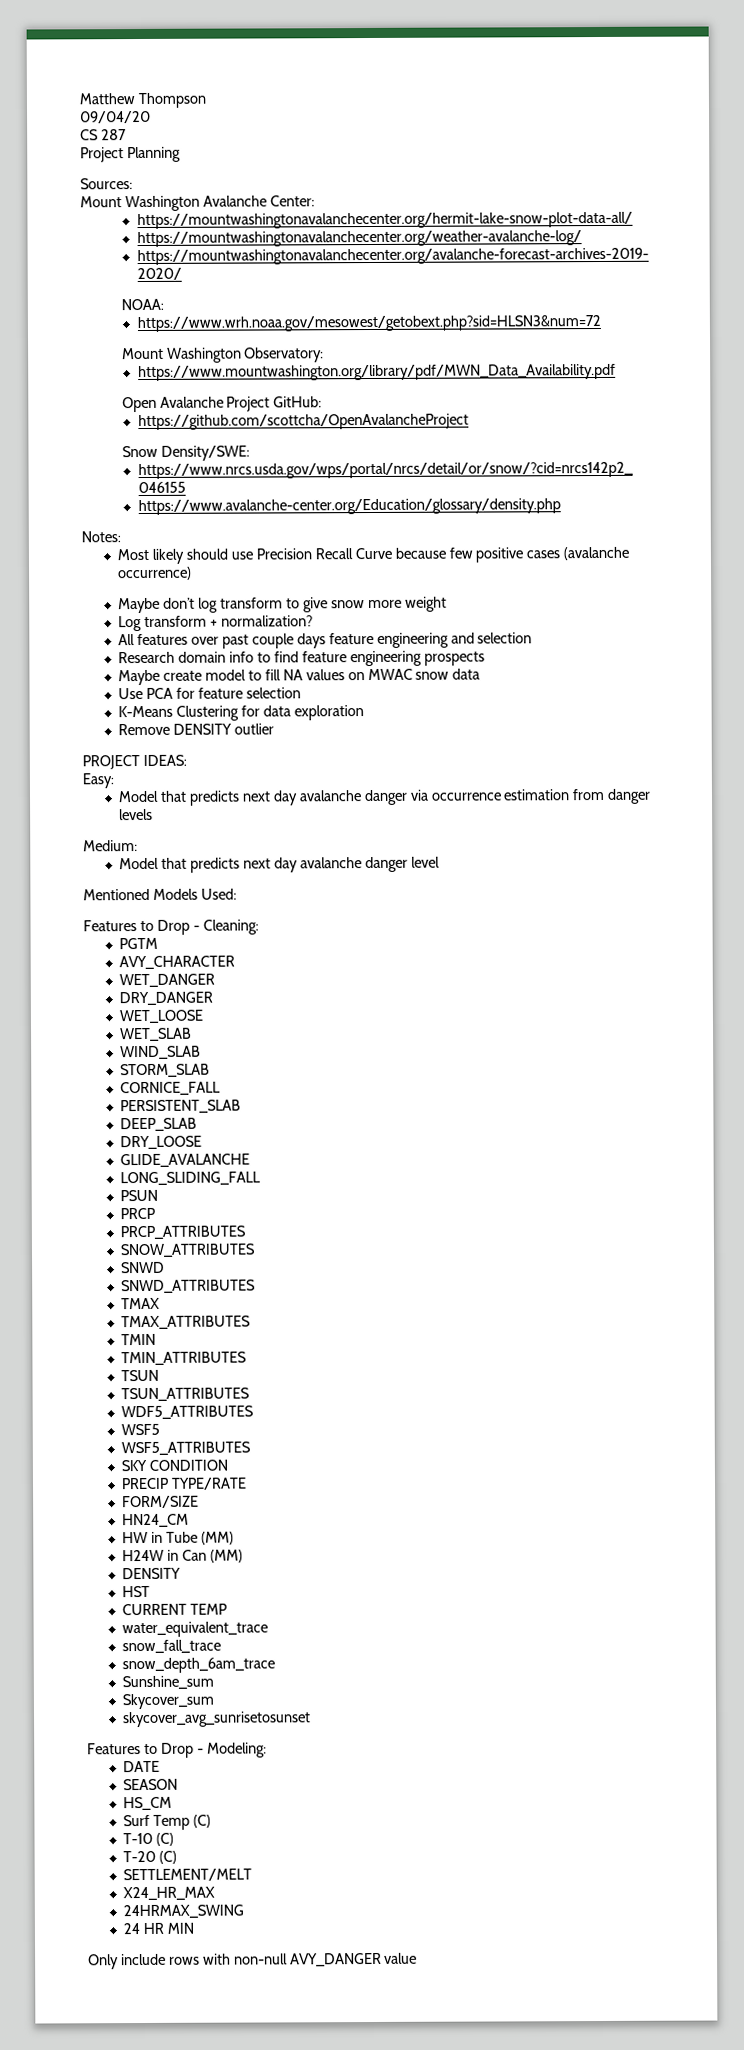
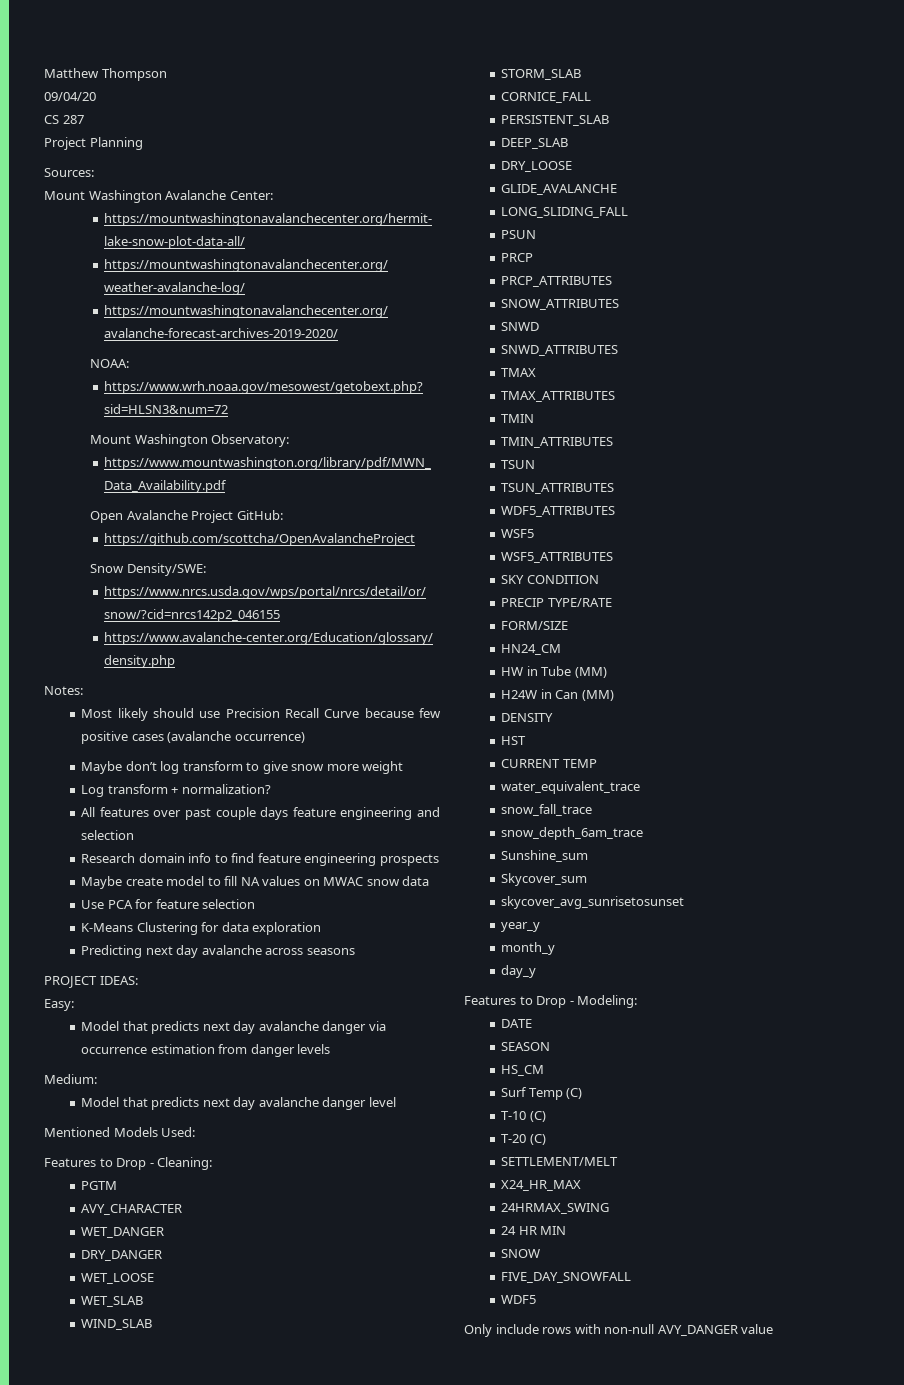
- Remove DENSITY outlier
+ Predicting next day avalanche across seasons
+ year_y
+ month_y
+ day_y
+ SNOW
+ FIVE_DAY_SNOWFALL
+ WDF5

